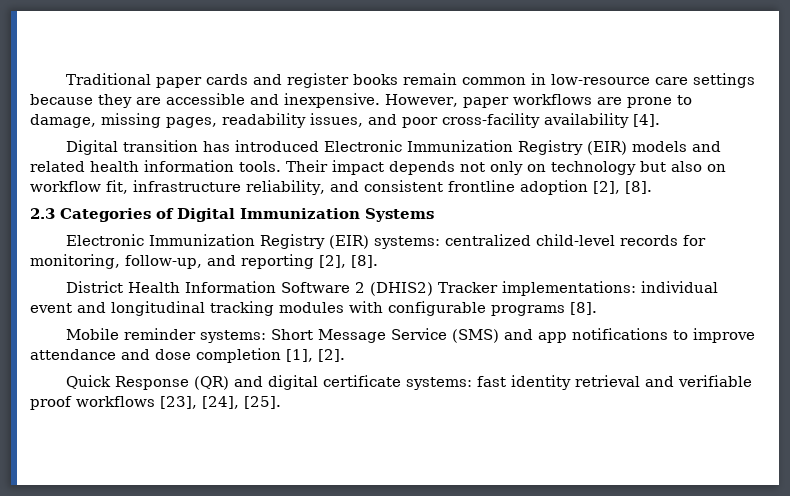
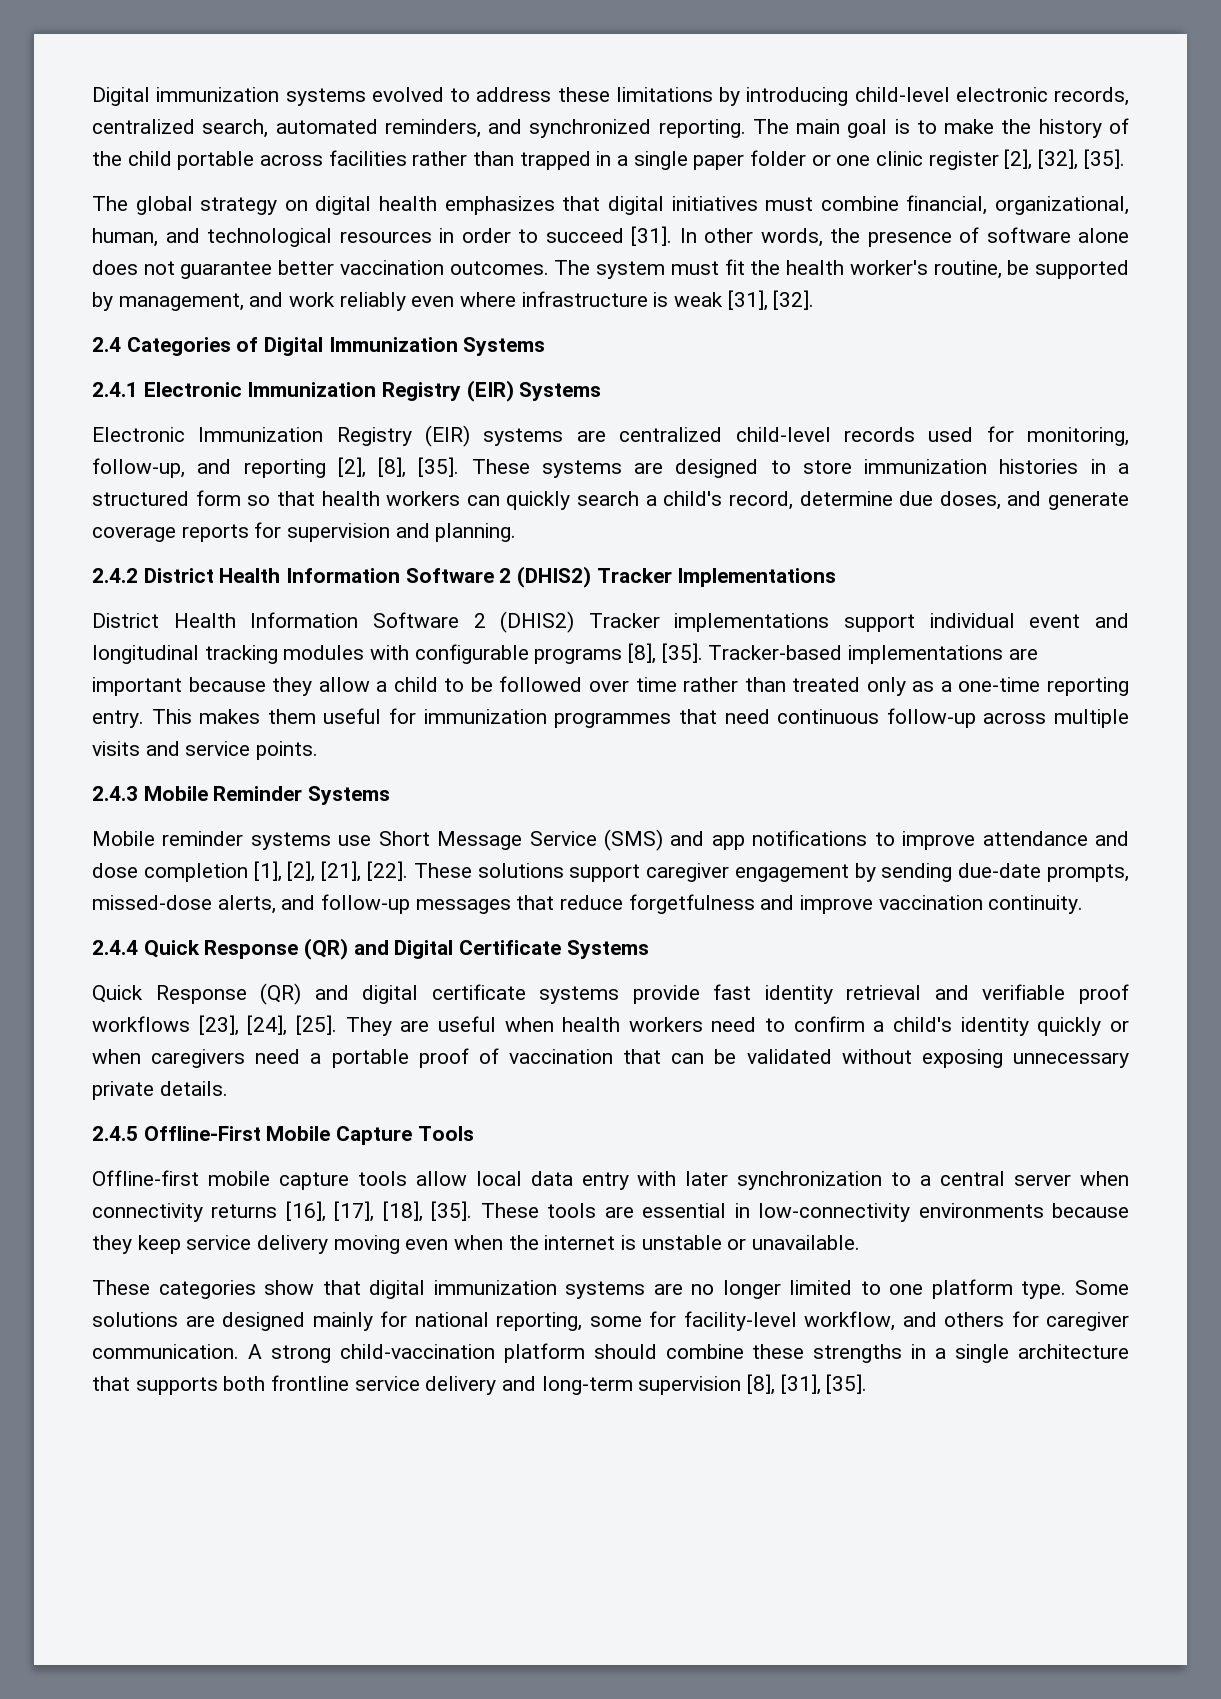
- Traditional paper cards and register books remain common in low-resource care settings because they are accessible and inexpensive. However, paper workflows are prone to damage, missing pages, readability issues, and poor cross-facility availability [4].
- Digital transition has introduced Electronic Immunization Registry (EIR) models and related health information tools. Their impact depends not only on technology but also on workflow fit, infrastructure reliability, and consistent frontline adoption [2], [8].
- 2.3 Categories of Digital Immunization Systems
+ Digital immunization systems evolved to address these limitations by introducing child-level electronic records, centralized search, automated reminders, and synchronized reporting. The main goal is to make the history of the child portable across facilities rather than trapped in a single paper folder or one clinic register [2], [32], [35].
+ The global strategy on digital health emphasizes that digital initiatives must combine financial, organizational, human, and technological resources in order to succeed [31]. In other words, the presence of software alone does not guarantee better vaccination outcomes. The system must fit the health worker's routine, be supported by management, and work reliably even where infrastructure is weak [31], [32].
+ 2.4 Categories of Digital Immunization Systems
- Electronic Immunization Registry (EIR) systems: centralized child-level records for monitoring, follow-up, and reporting [2], [8].
- District Health Information Software 2 (DHIS2) Tracker implementations: individual event and longitudinal tracking modules with configurable programs [8].
+ 2.4.1 Electronic Immunization Registry (EIR) Systems
+ Electronic Immunization Registry (EIR) systems are centralized child-level records used for monitoring, follow-up, and reporting [2], [8], [35]. These systems are designed to store immunization histories in a structured form so that health workers can quickly search a child's record, determine due doses, and generate coverage reports for supervision and planning.
+ 2.4.2 District Health Information Software 2 (DHIS2) Tracker Implementations
+ District Health Information Software 2 (DHIS2) Tracker implementations support individual event and longitudinal tracking modules with configurable programs [8], [35]. Tracker-based implementations are important because they allow a child to be followed over time rather than treated only as a one-time reporting entry. This makes them useful for immunization programmes that need continuous follow-up across multiple visits and service points.
+ 2.4.3 Mobile Reminder Systems
- Mobile reminder systems: Short Message Service (SMS) and app notifications to improve attendance and dose completion [1], [2].
+ Mobile reminder systems use Short Message Service (SMS) and app notifications to improve attendance and dose completion [1], [2], [21], [22]. These solutions support caregiver engagement by sending due-date prompts, missed-dose alerts, and follow-up messages that reduce forgetfulness and improve vaccination continuity.
+ 2.4.4 Quick Response (QR) and Digital Certificate Systems
- Quick Response (QR) and digital certificate systems: fast identity retrieval and verifiable proof workflows [23], [24], [25].
+ Quick Response (QR) and digital certificate systems provide fast identity retrieval and verifiable proof workflows [23], [24], [25].
+ They are useful when health workers need to confirm a child's identity quickly or when caregivers need a portable proof of vaccination that can be validated without exposing unnecessary private details.
+ 2.4.5 Offline-First Mobile Capture Tools
+ Offline-first mobile capture tools allow local data entry with later synchronization to a central server when connectivity returns [16], [17], [18], [35]. These tools are essential in low-connectivity environments because they keep service delivery moving even when the internet is unstable or unavailable.
+ These categories show that digital immunization systems are no longer limited to one platform type. Some solutions are designed mainly for national reporting, some for facility-level workflow, and others for caregiver communication. A strong child-vaccination platform should combine these strengths in a single architecture that supports both frontline service delivery and long-term supervision [8], [31], [35].

